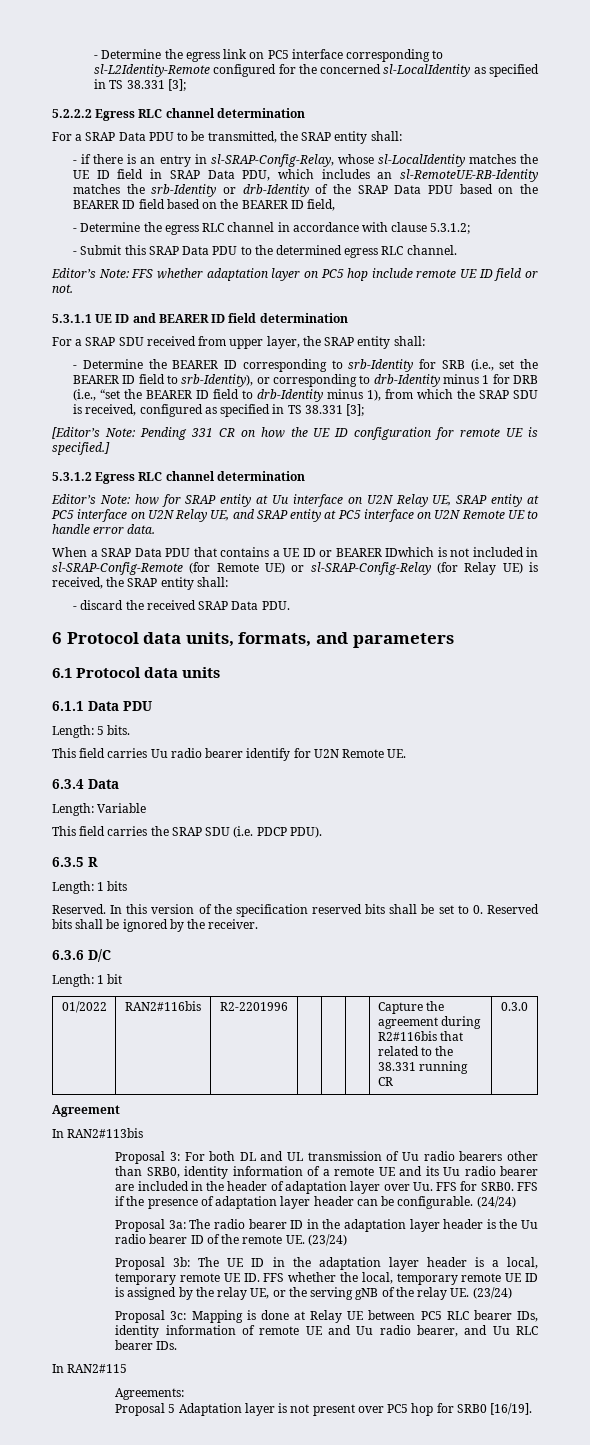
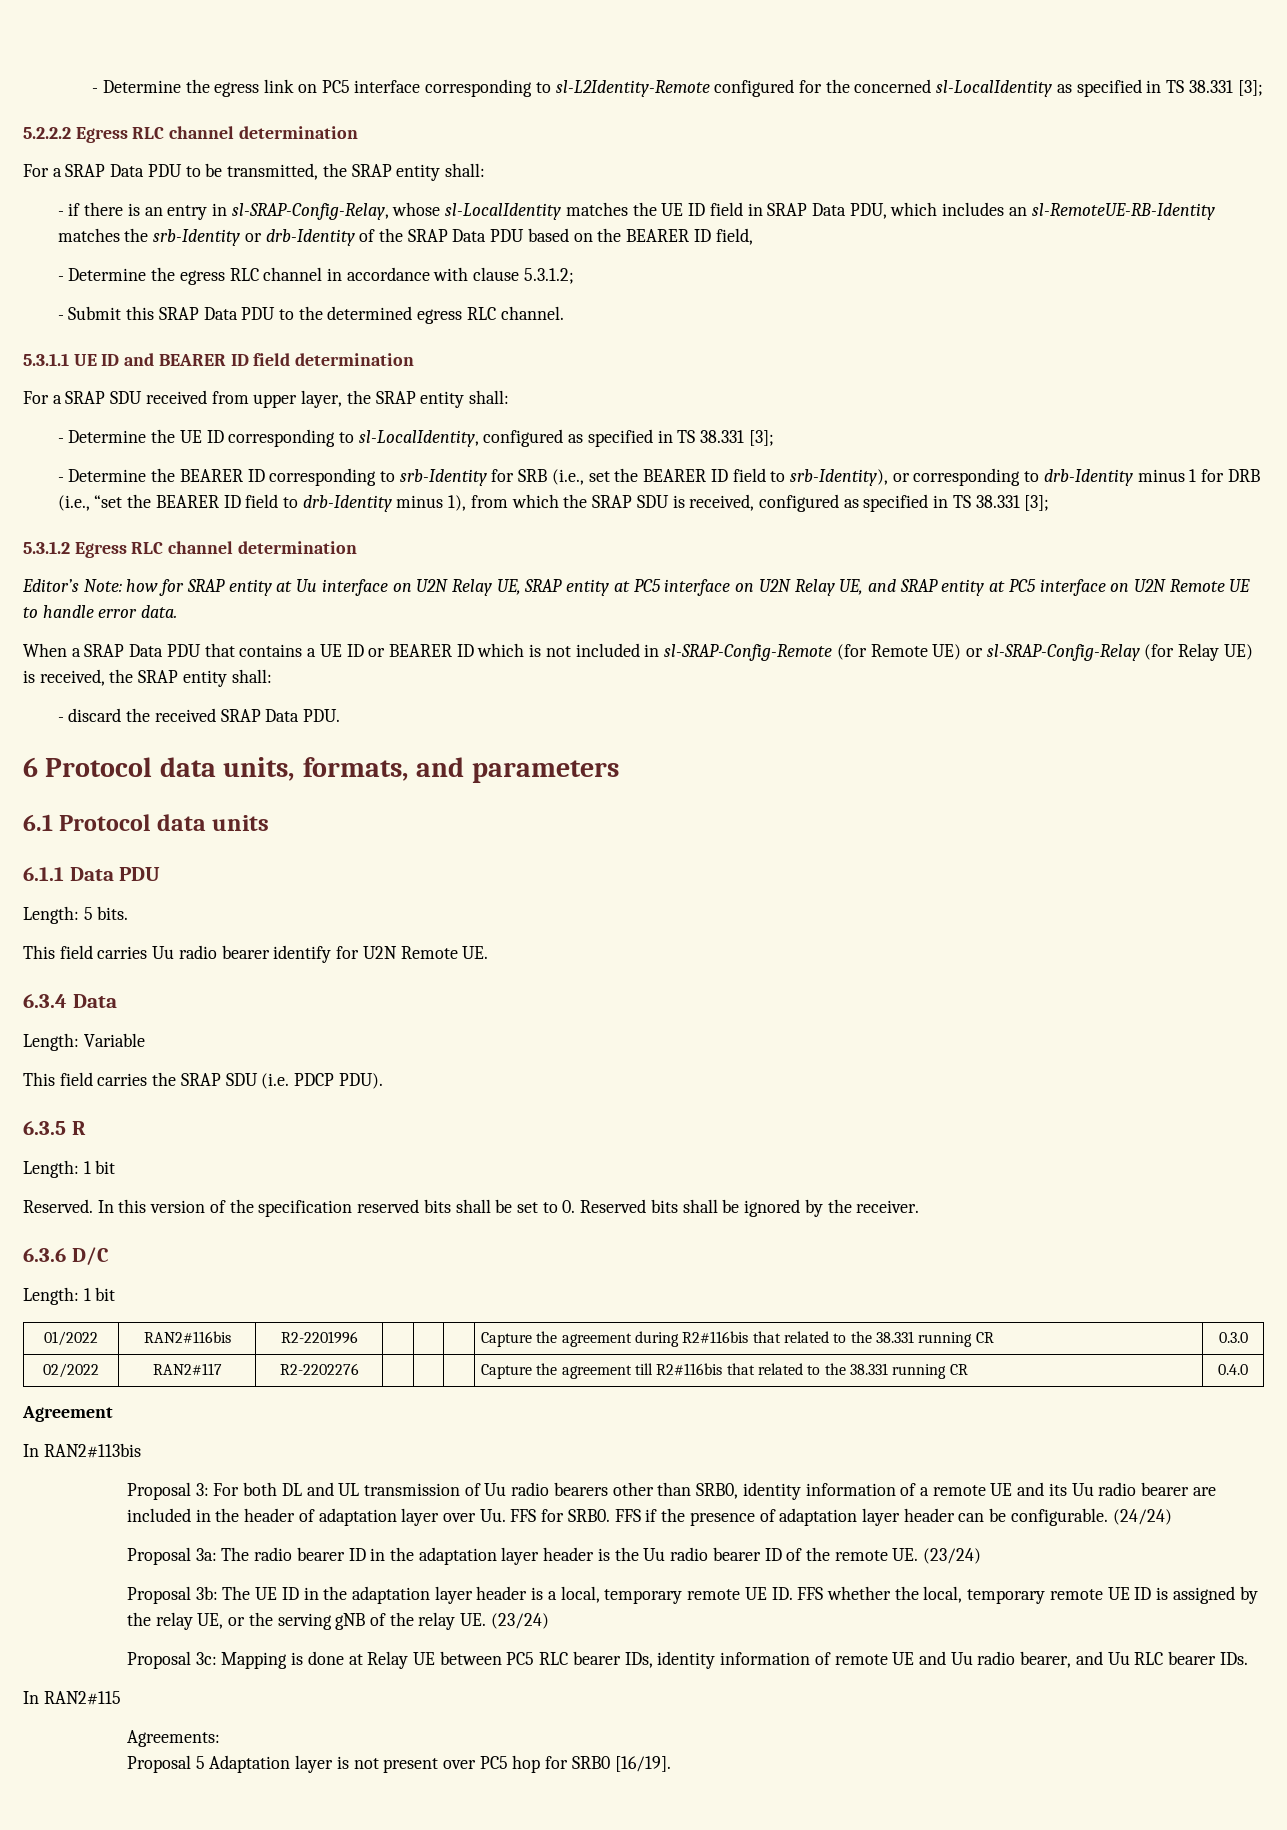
- - if there is an entry in sl-SRAP-Config-Relay, whose sl-LocalIdentity matches the UE ID field in SRAP Data PDU, which includes an sl-RemoteUE-RB-Identity matches the srb-Identity or drb-Identity of the SRAP Data PDU based on the BEARER ID field based on the BEARER ID field,
+ - if there is an entry in sl-SRAP-Config-Relay, whose sl-LocalIdentity matches the UE ID field in SRAP Data PDU, which includes an sl-RemoteUE-RB-Identity matches the srb-Identity or drb-Identity of the SRAP Data PDU based on the BEARER ID field,
- Editor’s Note: FFS whether adaptation layer on PC5 hop include remote UE ID field or not.
+ - Determine the UE ID corresponding to sl-LocalIdentity, configured as specified in TS 38.331 [3];
- [Editor’s Note: Pending 331 CR on how the UE ID configuration for remote UE is specified.]
- When a SRAP Data PDU that contains a UE ID or BEARER IDwhich is not included in sl-SRAP-Config-Remote (for Remote UE) or sl-SRAP-Config-Relay (for Relay UE) is received, the SRAP entity shall:
+ When a SRAP Data PDU that contains a UE ID or BEARER ID which is not included in sl-SRAP-Config-Remote (for Remote UE) or sl-SRAP-Config-Relay (for Relay UE) is received, the SRAP entity shall:
  6.3.5 R
- Length: 1 bits
+ Length: 1 bit
+ 02/2022 | RAN2#117 | R2-2202276 | | | | Capture the agreement till R2#116bis that related to the 38.331 running CR | 0.4.0

